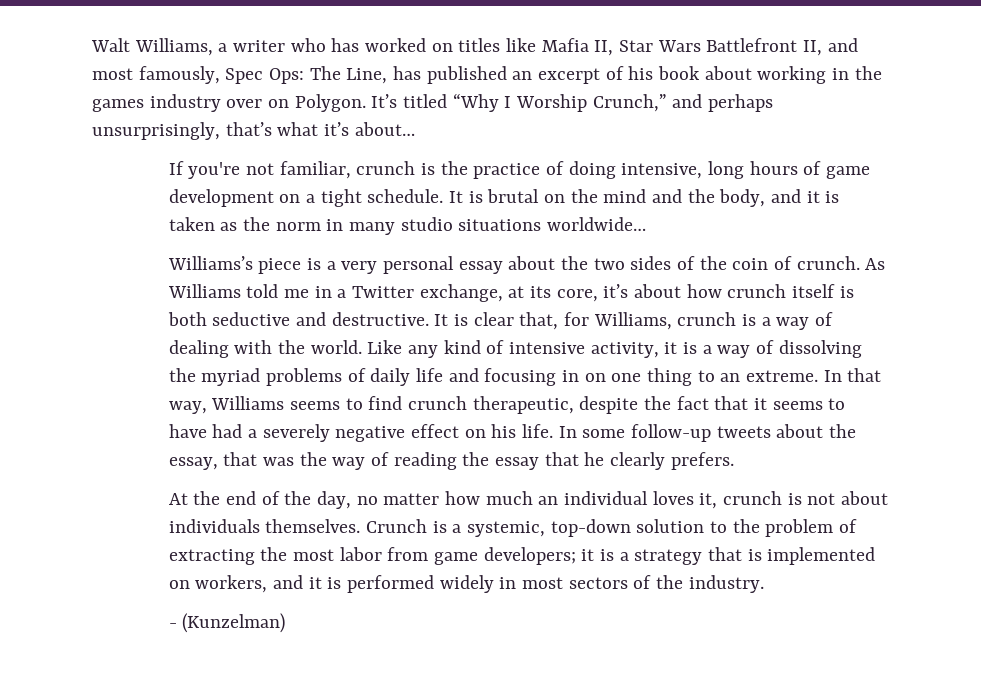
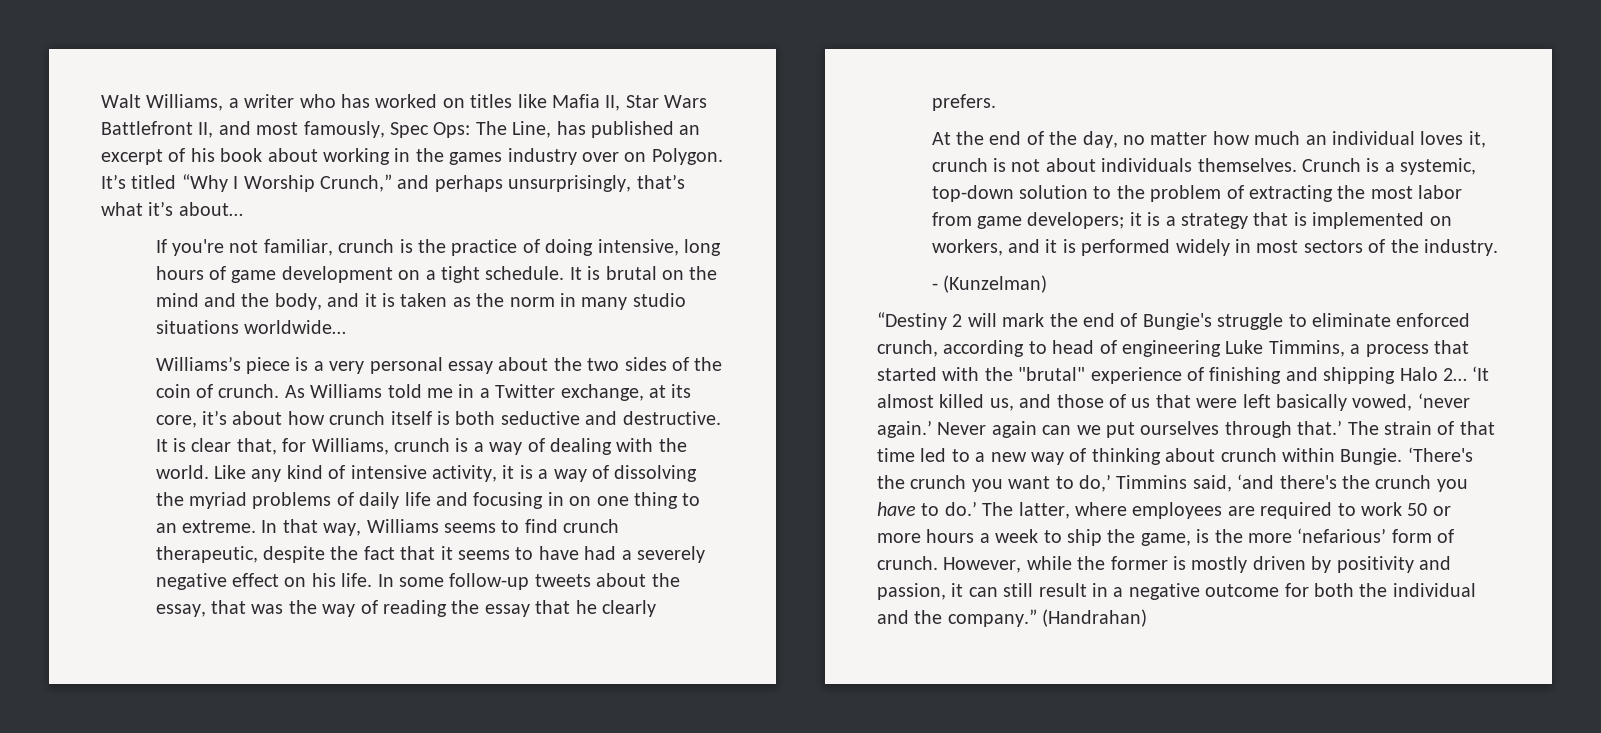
+ “Destiny 2 will mark the end of Bungie's struggle to eliminate enforced crunch, according to head of engineering Luke Timmins, a process that started with the "brutal" experience of finishing and shipping Halo 2… ‘It almost killed us, and those of us that were left basically vowed, ‘never again.’ Never again can we put ourselves through that.’ The strain of that time led to a new way of thinking about crunch within Bungie. ‘There's the crunch you want to do,’ Timmins said, ‘and there's the crunch you have to do.’ The latter, where employees are required to work 50 or more hours a week to ship the game, is the more ‘nefarious’ form of crunch. However, while the former is mostly driven by positivity and passion, it can still result in a negative outcome for both the individual and the company.” (Handrahan)

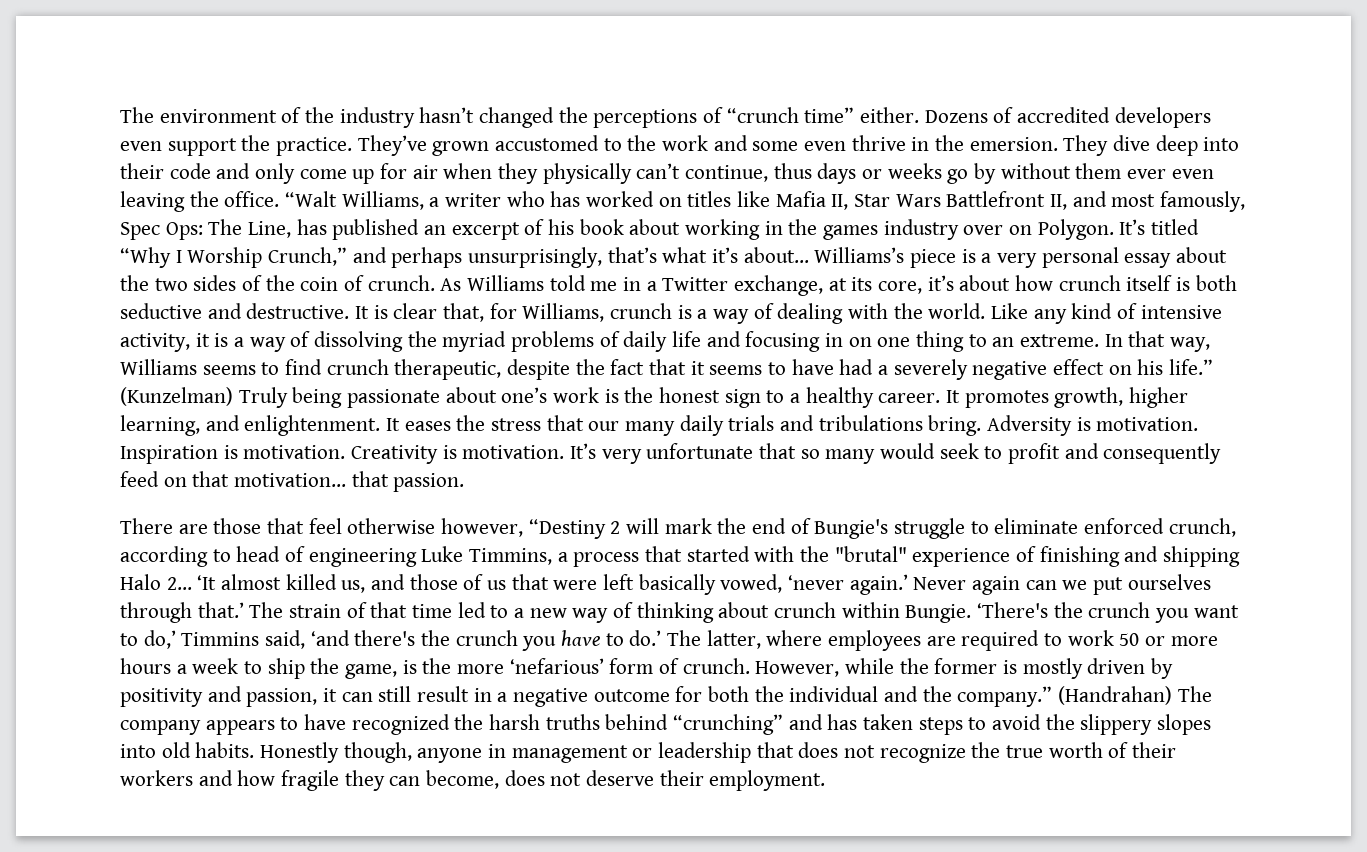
- Walt Williams, a writer who has worked on titles like Mafia II, Star Wars Battlefront II, and most famously, Spec Ops: The Line, has published an excerpt of his book about working in the games industry over on Polygon.
+ The environment of the industry hasn’t changed the perceptions of “crunch time” either. Dozens of accredited developers even support the practice. They’ve grown accustomed to the work and some even thrive in the emersion. They dive deep into their code and only come up for air when they physically can’t continue, thus days or weeks go by without them ever even leaving the office. “Walt Williams, a writer who has worked on titles like Mafia II, Star Wars Battlefront II, and most famously, Spec Ops: The Line, has published an excerpt of his book about working in the games industry over on Polygon.
- It’s titled “Why I Worship Crunch,” and perhaps unsurprisingly, that’s what it’s about…
- If you're not familiar, crunch is the practice of doing intensive, long hours of game development on a tight schedule. It is brutal on the mind and the body, and it is taken as the norm in many studio situations worldwide…
- Williams’s piece is a very personal essay about the two sides of the coin of crunch.
+ It’s titled “Why I Worship Crunch,” and perhaps unsurprisingly, that’s what it’s about… Williams’s piece is a very personal essay about the two sides of the coin of crunch.
- In that way, Williams seems to find crunch therapeutic, despite the fact that it seems to have had a severely negative effect on his life. In some follow-up tweets about the essay, that was the way of reading the essay that he clearly prefers.
- At the end of the day, no matter how much an individual loves it, crunch is not about individuals themselves. Crunch is a systemic, top-down solution to the problem of extracting the most labor from game developers; it is a strategy that is implemented on workers, and it is performed widely in most sectors of the industry.
- - (Kunzelman)
- “Destiny 2 will mark the end of Bungie's struggle to eliminate enforced crunch, according to head of engineering Luke Timmins, a process that started with the "brutal" experience of finishing and shipping Halo 2…
+ In that way, Williams seems to find crunch therapeutic, despite the fact that it seems to have had a severely negative effect on his life.” (Kunzelman) Truly being passionate about one’s work is the honest sign to a healthy career. It promotes growth, higher learning, and enlightenment. It eases the stress that our many daily trials and tribulations bring. Adversity is motivation. Inspiration is motivation. Creativity is motivation. It’s very unfortunate that so many would seek to profit and consequently feed on that motivation… that passion.
+ There are those that feel otherwise however, “Destiny 2 will mark the end of Bungie's struggle to eliminate enforced crunch, according to head of engineering Luke Timmins, a process that started with the "brutal" experience of finishing and shipping Halo 2…
- (Handrahan)
+ (Handrahan) The company appears to have recognized the harsh truths behind “crunching” and has taken steps to avoid the slippery slopes into old habits. Honestly though, anyone in management or leadership that does not recognize the true worth of their workers and how fragile they can become, does not deserve their employment.

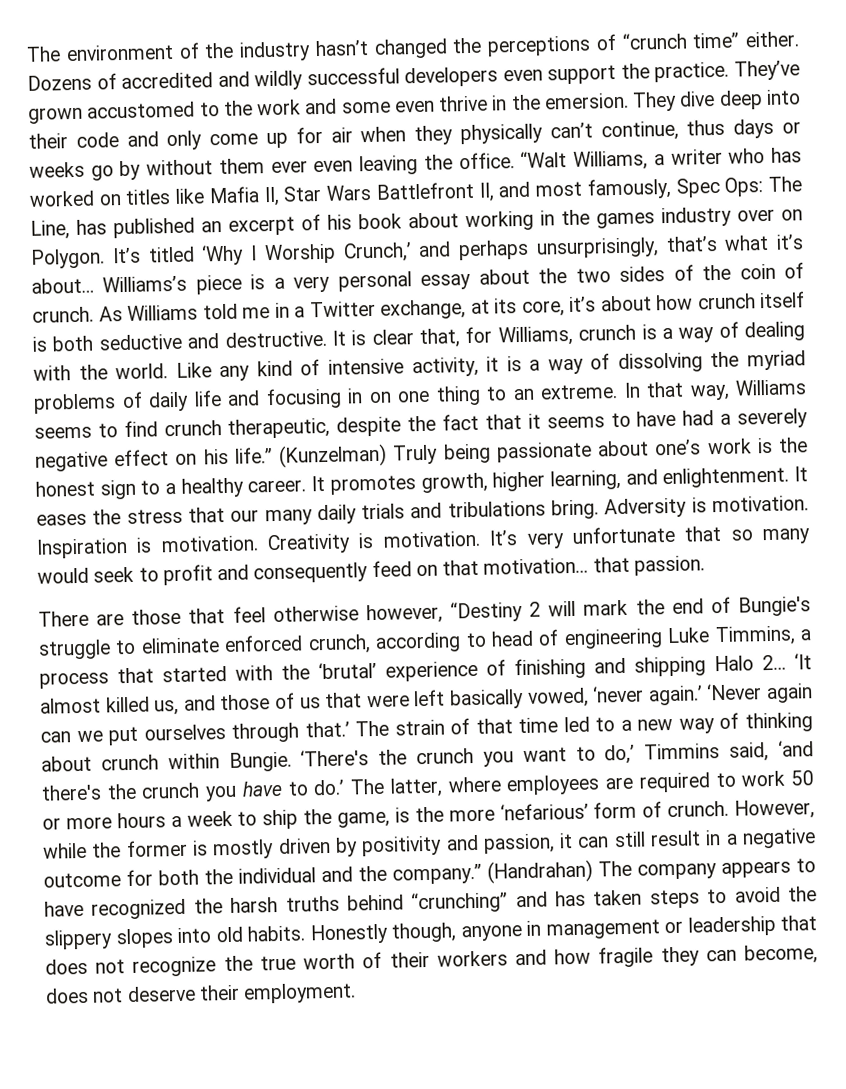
- Dozens of accredited developers even support the practice.
+ Dozens of accredited and wildly successful developers even support the practice.
- It’s titled “Why I Worship Crunch,” and perhaps unsurprisingly, that’s what it’s about…
+ It’s titled ‘Why I Worship Crunch,’ and perhaps unsurprisingly, that’s what it’s about…
- There are those that feel otherwise however, “Destiny 2 will mark the end of Bungie's struggle to eliminate enforced crunch, according to head of engineering Luke Timmins, a process that started with the "brutal" experience of finishing and shipping Halo 2…
+ There are those that feel otherwise however, “Destiny 2 will mark the end of Bungie's struggle to eliminate enforced crunch, according to head of engineering Luke Timmins, a process that started with the ‘brutal’ experience of finishing and shipping Halo 2…
- Never again can we put ourselves through that.’
+ ‘Never again can we put ourselves through that.’

